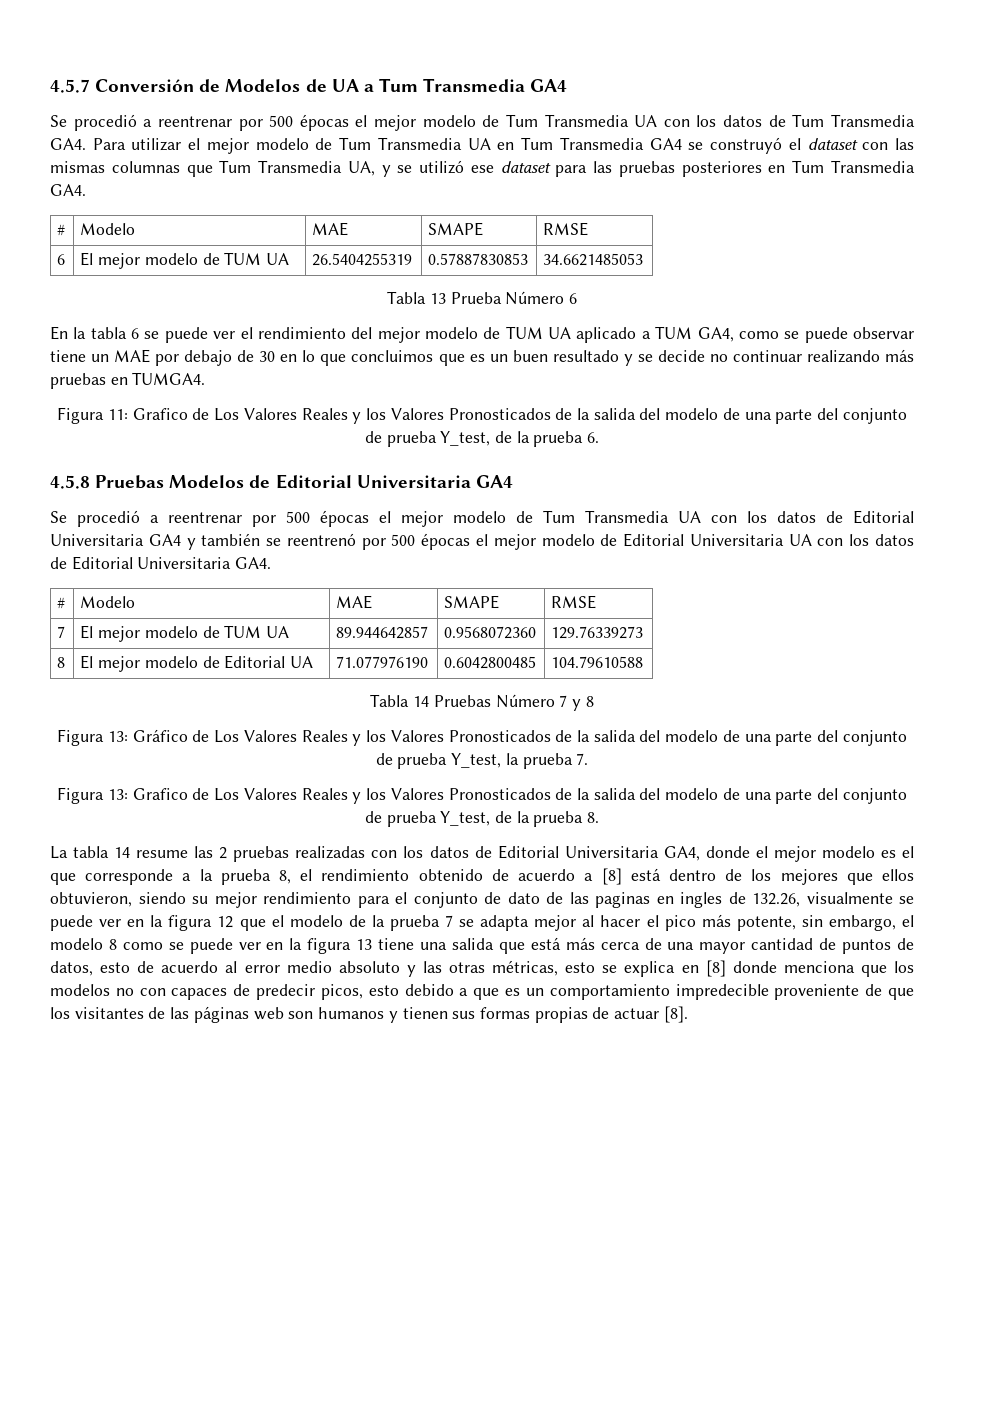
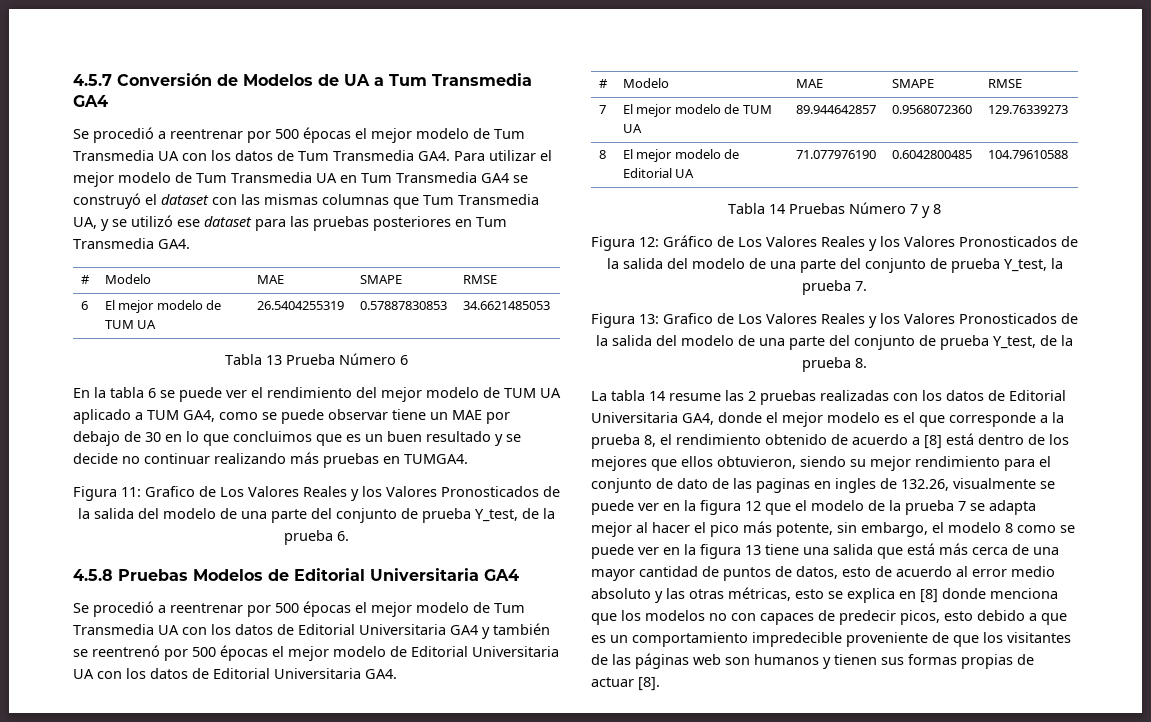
- Figura 13: Gráfico de Los Valores Reales y los Valores Pronosticados de la salida del modelo de una parte del conjunto de prueba Y_test, la prueba 7.
+ Figura 12: Gráfico de Los Valores Reales y los Valores Pronosticados de la salida del modelo de una parte del conjunto de prueba Y_test, la prueba 7.

